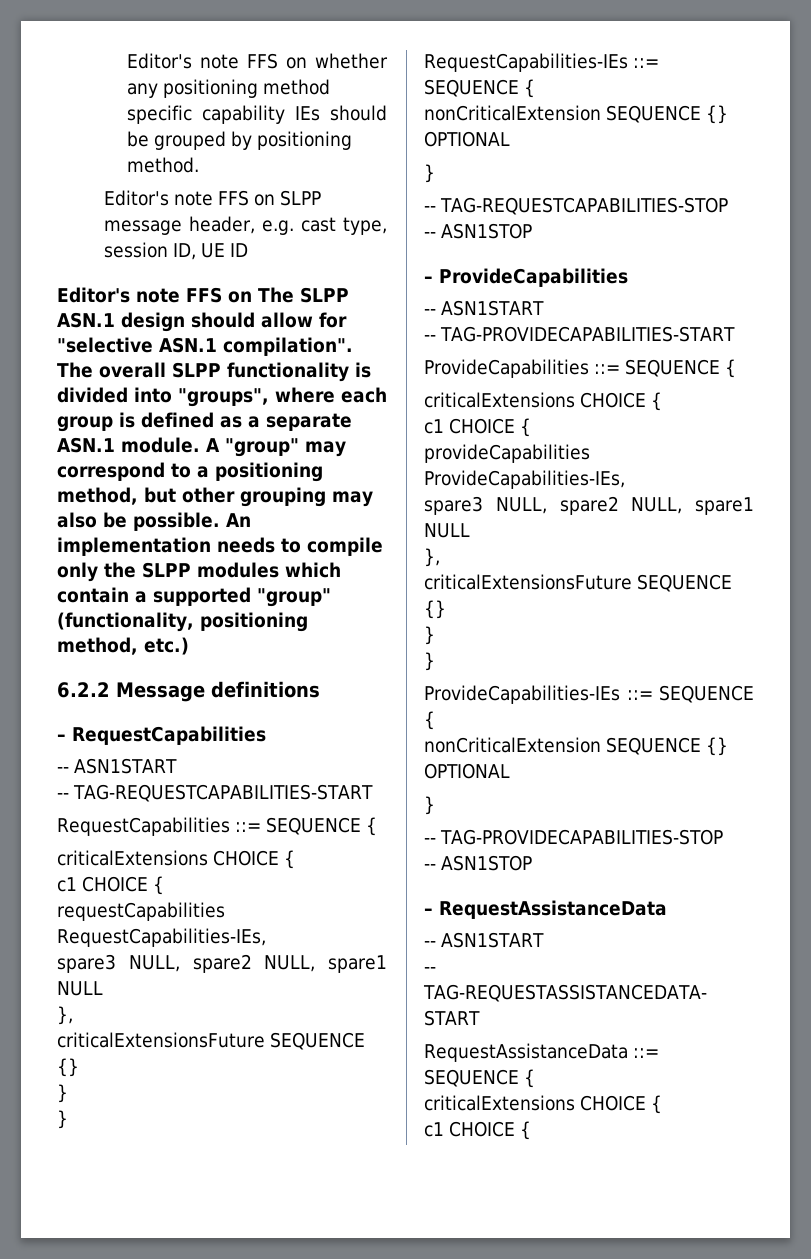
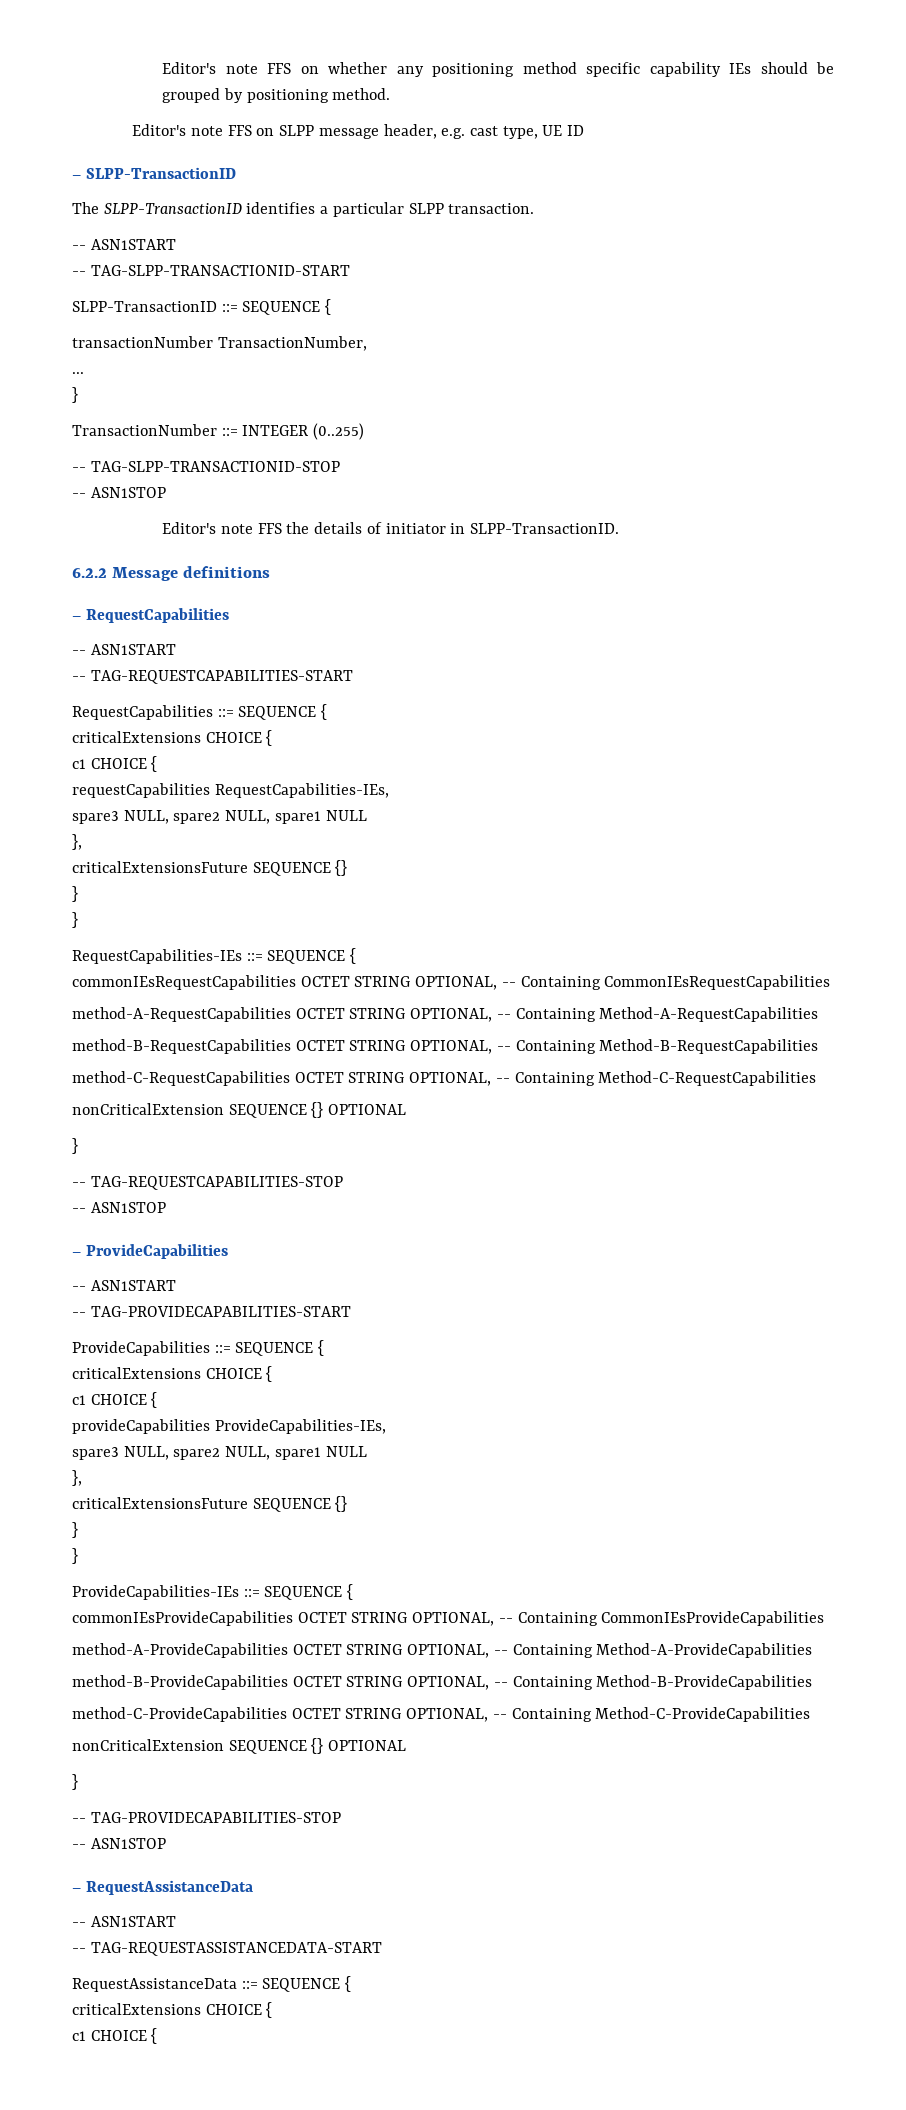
- Editor's note FFS on SLPP message header, e.g. cast type, session ID, UE ID
+ Editor's note FFS on SLPP message header, e.g. cast type, UE ID
- Editor's note FFS on The SLPP ASN.1 design should allow for "selective ASN.1 compilation". The overall SLPP functionality is divided into "groups", where each group is defined as a separate ASN.1 module. A "group" may correspond to a positioning method, but other grouping may also be possible. An implementation needs to compile only the SLPP modules which contain a supported "group" (functionality, positioning method, etc.)
+ – SLPP-TransactionID
+ The SLPP-TransactionID identifies a particular SLPP transaction.
+ -- ASN1START
+ -- TAG-SLPP-TRANSACTIONID-START
+ SLPP-TransactionID ::= SEQUENCE {
+ transactionNumber TransactionNumber,
+ ...
+ }
+ TransactionNumber ::= INTEGER (0..255)
+ -- TAG-SLPP-TRANSACTIONID-STOP
+ -- ASN1STOP
+ Editor's note FFS the details of initiator in SLPP-TransactionID.
+ commonIEsRequestCapabilities OCTET STRING OPTIONAL, -- Containing CommonIEsRequestCapabilities
+ method-A-RequestCapabilities OCTET STRING OPTIONAL, -- Containing Method-A-RequestCapabilities
+ method-B-RequestCapabilities OCTET STRING OPTIONAL, -- Containing Method-B-RequestCapabilities
+ method-C-RequestCapabilities OCTET STRING OPTIONAL, -- Containing Method-C-RequestCapabilities
+ commonIEsProvideCapabilities OCTET STRING OPTIONAL, -- Containing CommonIEsProvideCapabilities
+ method-A-ProvideCapabilities OCTET STRING OPTIONAL, -- Containing Method-A-ProvideCapabilities
+ method-B-ProvideCapabilities OCTET STRING OPTIONAL, -- Containing Method-B-ProvideCapabilities
+ method-C-ProvideCapabilities OCTET STRING OPTIONAL, -- Containing Method-C-ProvideCapabilities

